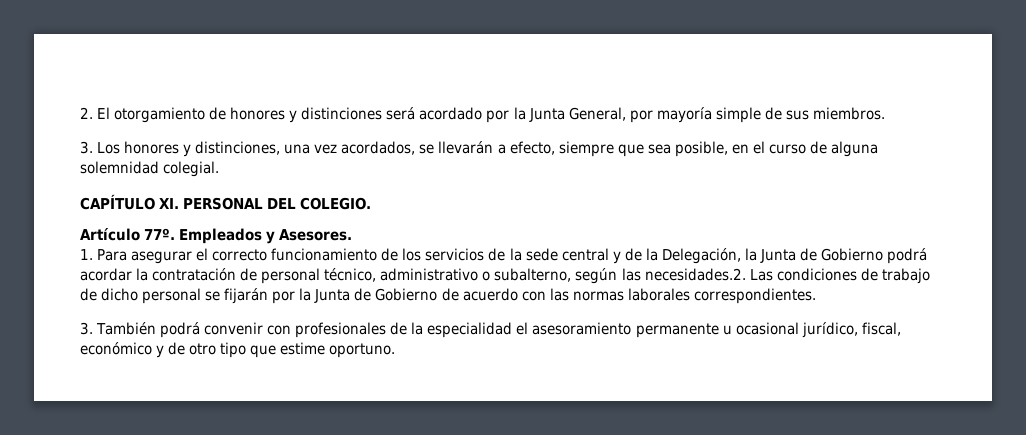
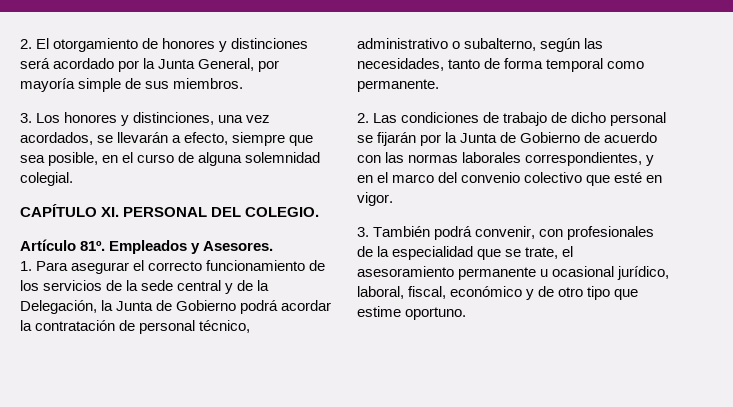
- Artículo 77º.
+ Artículo 81º.
- 1. Para asegurar el correcto funcionamiento de los servicios de la sede central y de la Delegación, la Junta de Gobierno podrá acordar la contratación de personal técnico, administrativo o subalterno, según las necesidades.2. Las condiciones de trabajo de dicho personal se fijarán por la Junta de Gobierno de acuerdo con las normas laborales correspondientes.
+ 1. Para asegurar el correcto funcionamiento de los servicios de la sede central y de la Delegación, la Junta de Gobierno podrá acordar la contratación de personal técnico, administrativo o subalterno, según las necesidades, tanto de forma temporal como permanente.
+ 2. Las condiciones de trabajo de dicho personal se fijarán por la Junta de Gobierno de acuerdo con las normas laborales correspondientes, y en el marco del convenio colectivo que esté en vigor.
- 3. También podrá convenir con profesionales de la especialidad el asesoramiento permanente u ocasional jurídico, fiscal, económico y de otro tipo que estime oportuno.
+ 3. También podrá convenir, con profesionales de la especialidad que se trate, el asesoramiento permanente u ocasional jurídico, laboral, fiscal, económico y de otro tipo que estime oportuno.

